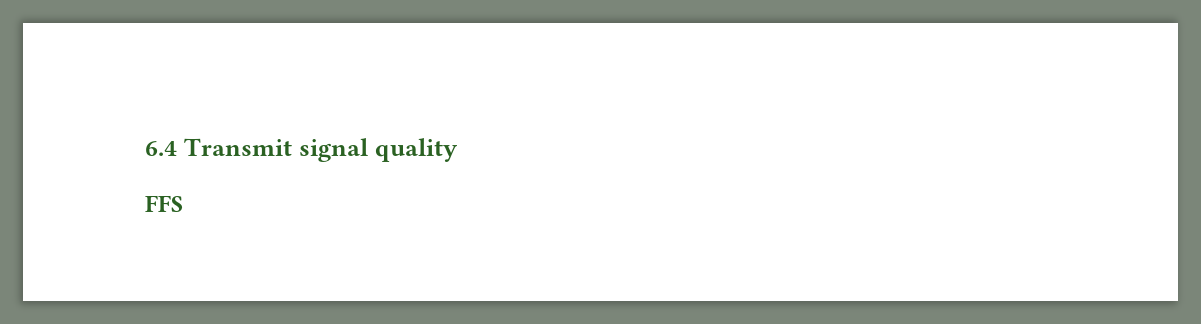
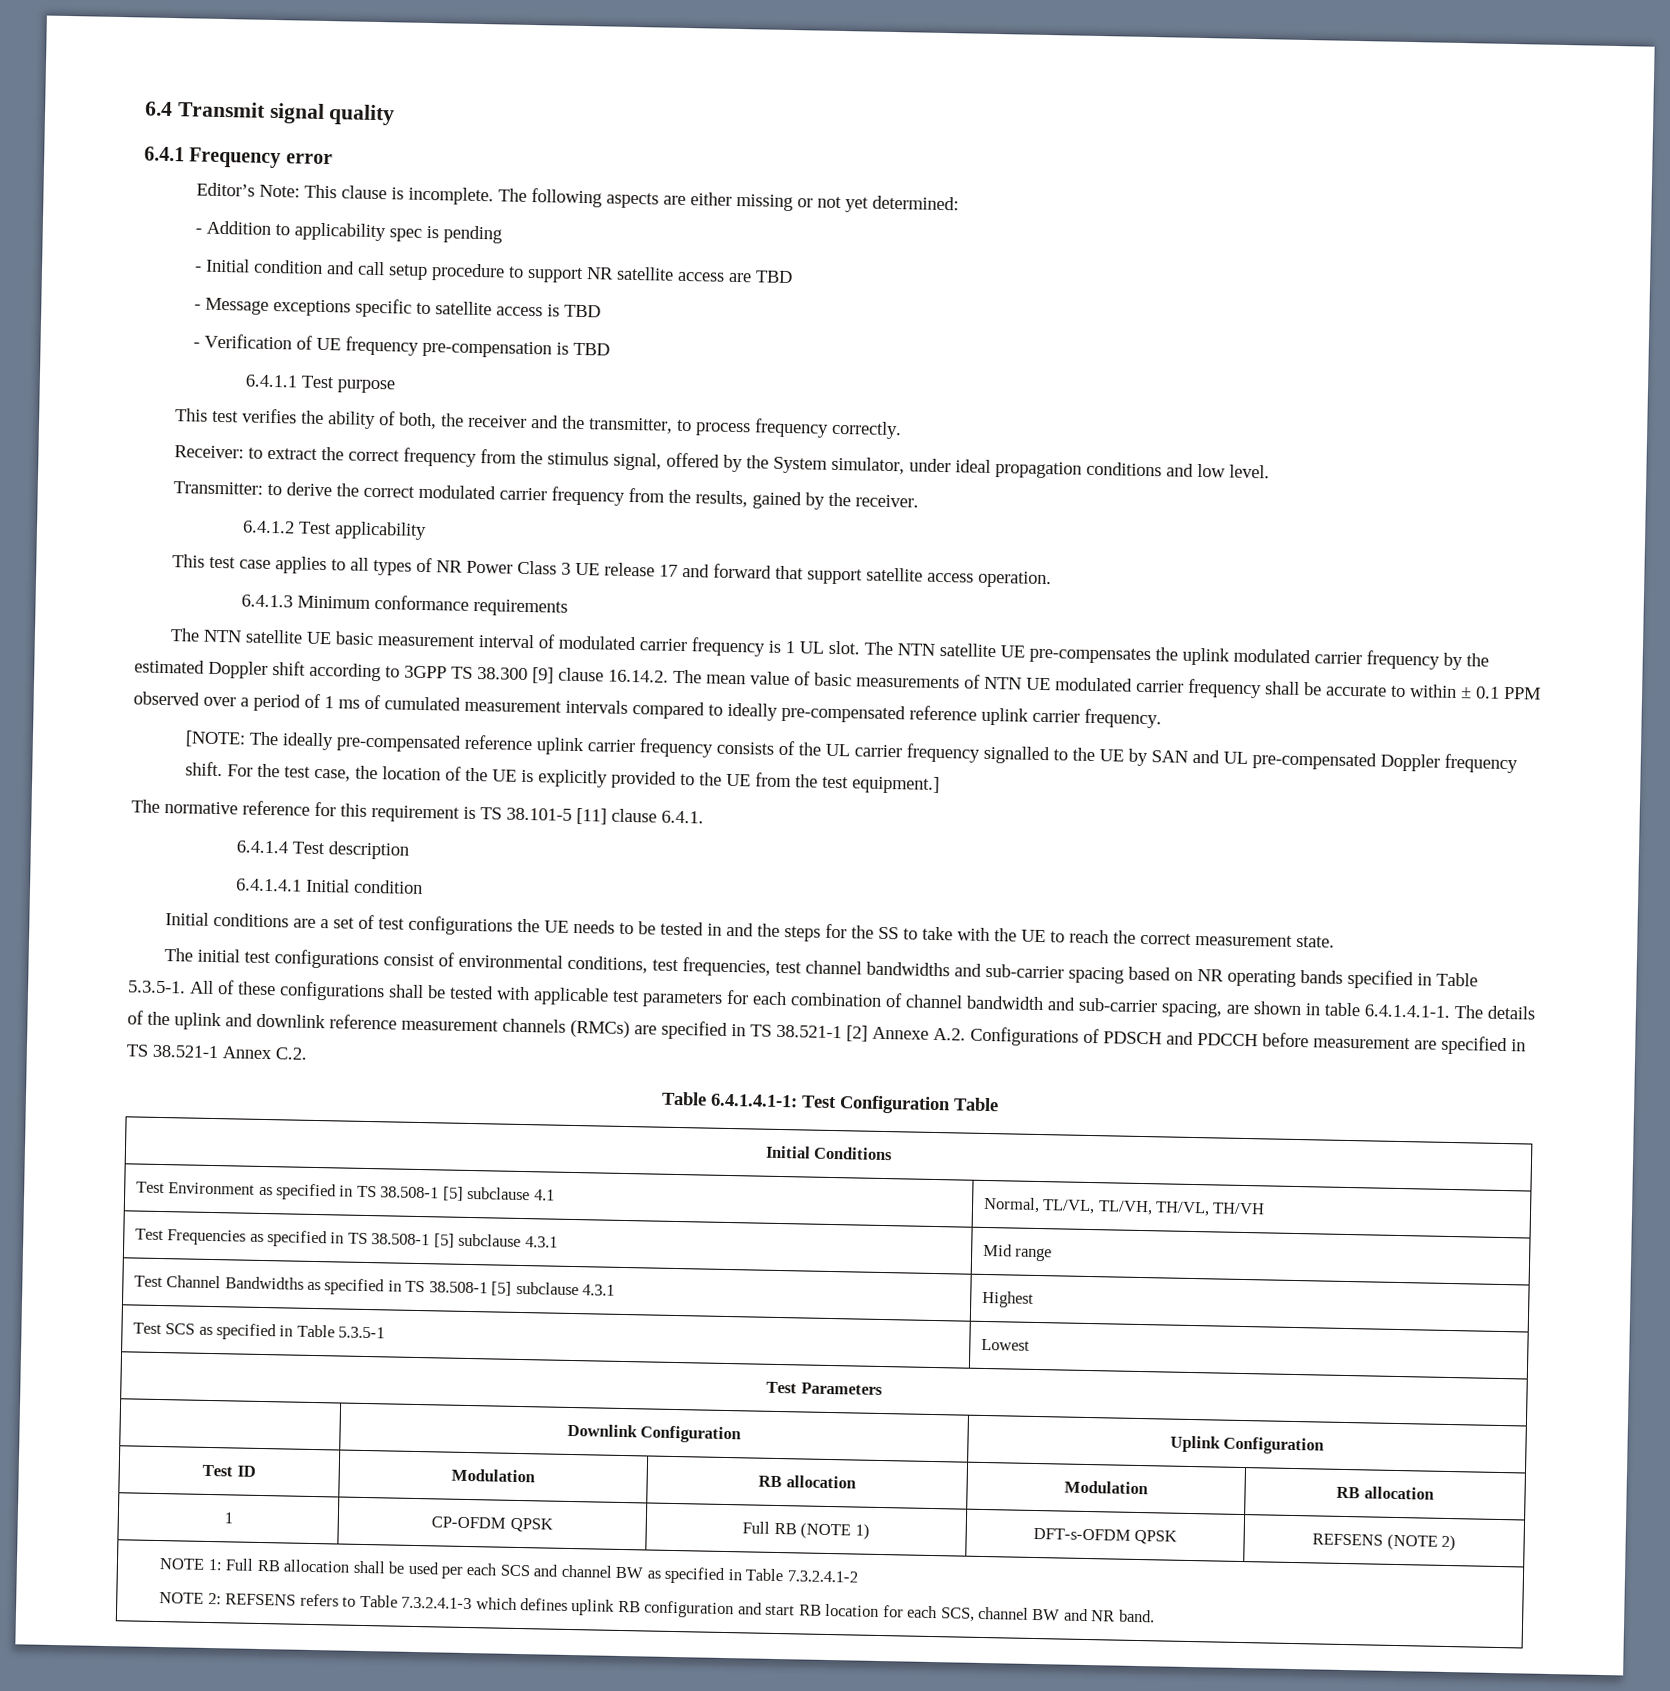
- FFS
+ 6.4.1 Frequency error
+ Editor’s Note: This clause is incomplete. The following aspects are either missing or not yet determined:
+ - Addition to applicability spec is pending
+ - Initial condition and call setup procedure to support NR satellite access are TBD
+ - Message exceptions specific to satellite access is TBD
+ - Verification of UE frequency pre-compensation is TBD
+ 6.4.1.1 Test purpose
+ This test verifies the ability of both, the receiver and the transmitter, to process frequency correctly.
+ Receiver: to extract the correct frequency from the stimulus signal, offered by the System simulator, under ideal propagation conditions and low level.
+ Transmitter: to derive the correct modulated carrier frequency from the results, gained by the receiver.
+ 6.4.1.2 Test applicability
+ This test case applies to all types of NR Power Class 3 UE release 17 and forward that support satellite access operation.
+ 6.4.1.3 Minimum conformance requirements
+ The NTN satellite UE basic measurement interval of modulated carrier frequency is 1 UL slot. The NTN satellite UE pre-compensates the uplink modulated carrier frequency by the estimated Doppler shift according to 3GPP TS 38.300 [9] clause 16.14.2. The mean value of basic measurements of NTN UE modulated carrier frequency shall be accurate to within ± 0.1 PPM observed over a period of 1 ms of cumulated measurement intervals compared to ideally pre-compensated reference uplink carrier frequency.
+ [NOTE: The ideally pre-compensated reference uplink carrier frequency consists of the UL carrier frequency signalled to the UE by SAN and UL pre-compensated Doppler frequency shift. For the test case, the location of the UE is explicitly provided to the UE from the test equipment.]
+ The normative reference for this requirement is TS 38.101-5 [11] clause 6.4.1.
+ 6.4.1.4 Test description
+ 6.4.1.4.1 Initial condition
+ Initial conditions are a set of test configurations the UE needs to be tested in and the steps for the SS to take with the UE to reach the correct measurement state.
+ The initial test configurations consist of environmental conditions, test frequencies, test channel bandwidths and sub-carrier spacing based on NR operating bands specified in Table 5.3.5-1. All of these configurations shall be tested with applicable test parameters for each combination of channel bandwidth and sub-carrier spacing, are shown in table 6.4.1.4.1-1. The details of the uplink and downlink reference measurement channels (RMCs) are specified in TS 38.521-1 [2] Annexe A.2. Configurations of PDSCH and PDCCH before measurement are specified in TS 38.521-1 Annex C.2.
+ Table 6.4.1.4.1-1: Test Configuration Table
+ Initial Conditions
+ Test Environment as specified in TS 38.508-1 [5] subclause 4.1 | Normal, TL/VL, TL/VH, TH/VL, TH/VH
+ Test Frequencies as specified in TS 38.508-1 [5] subclause 4.3.1 | Mid range
+ Test Channel Bandwidths as specified in TS 38.508-1 [5] subclause 4.3.1 | Highest
+ Test SCS as specified in Table 5.3.5-1 | Lowest
+ Test Parameters
+ | Downlink Configuration | Uplink Configuration
+ Test ID | Modulation | RB allocation | Modulation | RB allocation
+ 1 | CP-OFDM QPSK | Full RB (NOTE 1) | DFT-s-OFDM QPSK | REFSENS (NOTE 2)
+ NOTE 1: Full RB allocation shall be used per each SCS and channel BW as specified in Table 7.3.2.4.1-2
+ NOTE 2: REFSENS refers to Table 7.3.2.4.1-3 which defines uplink RB configuration and start RB location for each SCS, channel BW and NR band.

